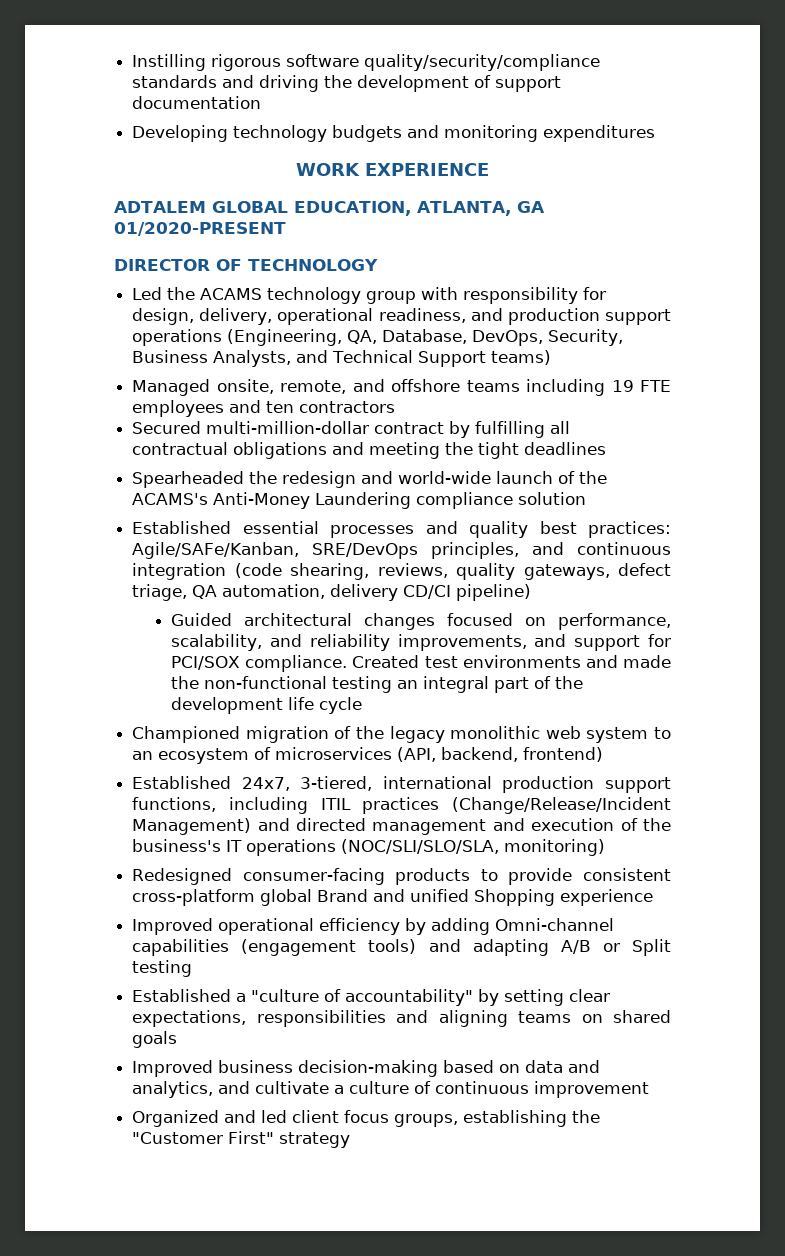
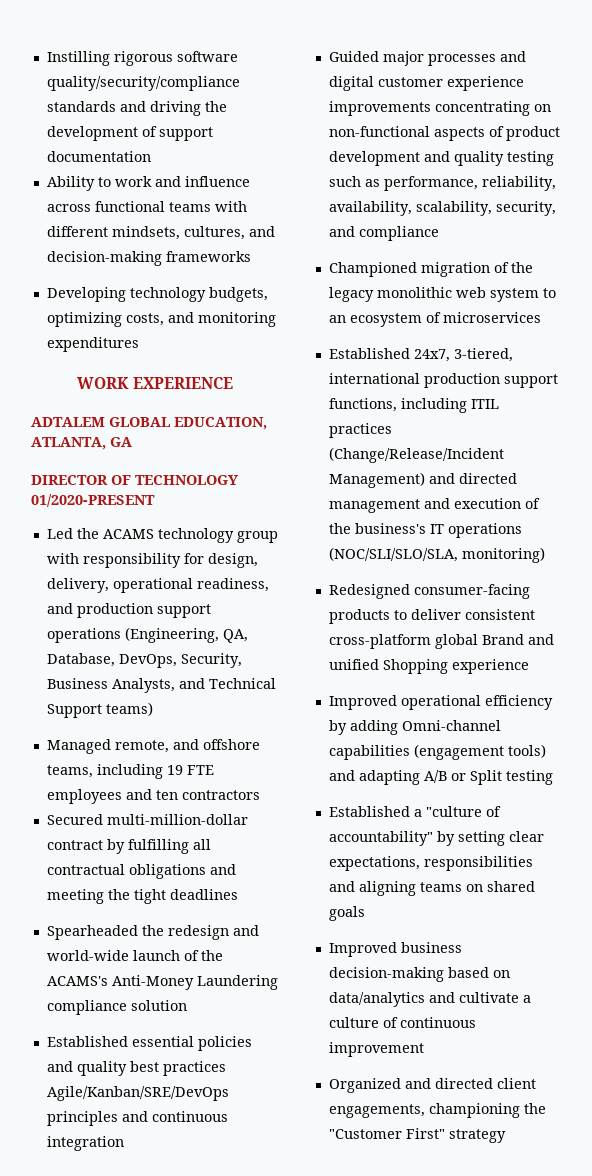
+ Ability to work and influence across functional teams with different mindsets, cultures, and decision-making frameworks
- Developing technology budgets and monitoring expenditures
+ Developing technology budgets, optimizing costs, and monitoring expenditures
- ADTALEM GLOBAL EDUCATION, ATLANTA, GA 01/2020-PRESENT
+ ADTALEM GLOBAL EDUCATION, ATLANTA, GA
- DIRECTOR OF TECHNOLOGY
+ DIRECTOR OF TECHNOLOGY 01/2020-PRESENT
- Managed onsite, remote, and offshore teams including 19 FTE employees and ten contractors
+ Managed remote, and offshore teams, including 19 FTE employees and ten contractors
- Established essential processes and quality best practices: Agile/SAFe/Kanban, SRE/DevOps principles, and continuous integration (code shearing, reviews, quality gateways, defect triage, QA automation, delivery CD/CI pipeline)
- Guided architectural changes focused on performance, scalability, and reliability improvements, and support for PCI/SOX compliance. Created test environments and made the non-functional testing an integral part of the development life cycle
+ Established essential policies and quality best practices Agile/Kanban/SRE/DevOps principles and continuous integration
+ Guided major processes and digital customer experience improvements concentrating on non-functional aspects of product development and quality testing such as performance, reliability, availability, scalability, security, and compliance
- Championed migration of the legacy monolithic web system to an ecosystem of microservices (API, backend, frontend)
+ Championed migration of the legacy monolithic web system to an ecosystem of microservices
- Redesigned consumer-facing products to provide consistent cross-platform global Brand and unified Shopping experience
+ Redesigned consumer-facing products to deliver consistent cross-platform global Brand and unified Shopping experience
- Improved business decision-making based on data and analytics, and cultivate a culture of continuous improvement
+ Improved business decision-making based on data/analytics and cultivate a culture of continuous improvement
- Organized and led client focus groups, establishing the "Customer First" strategy
+ Organized and directed client engagements, championing the "Customer First" strategy

